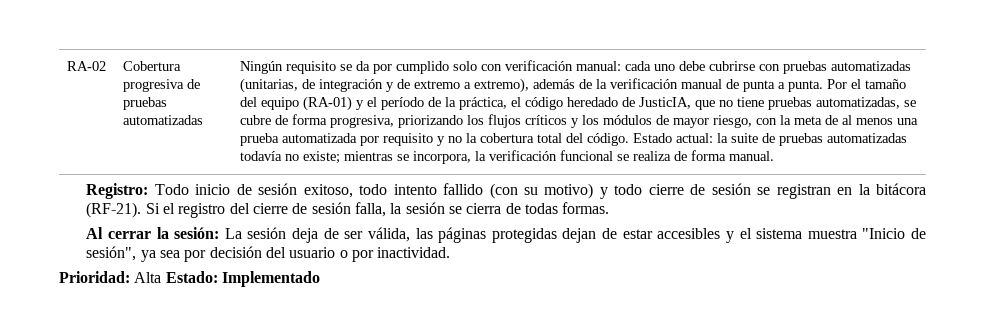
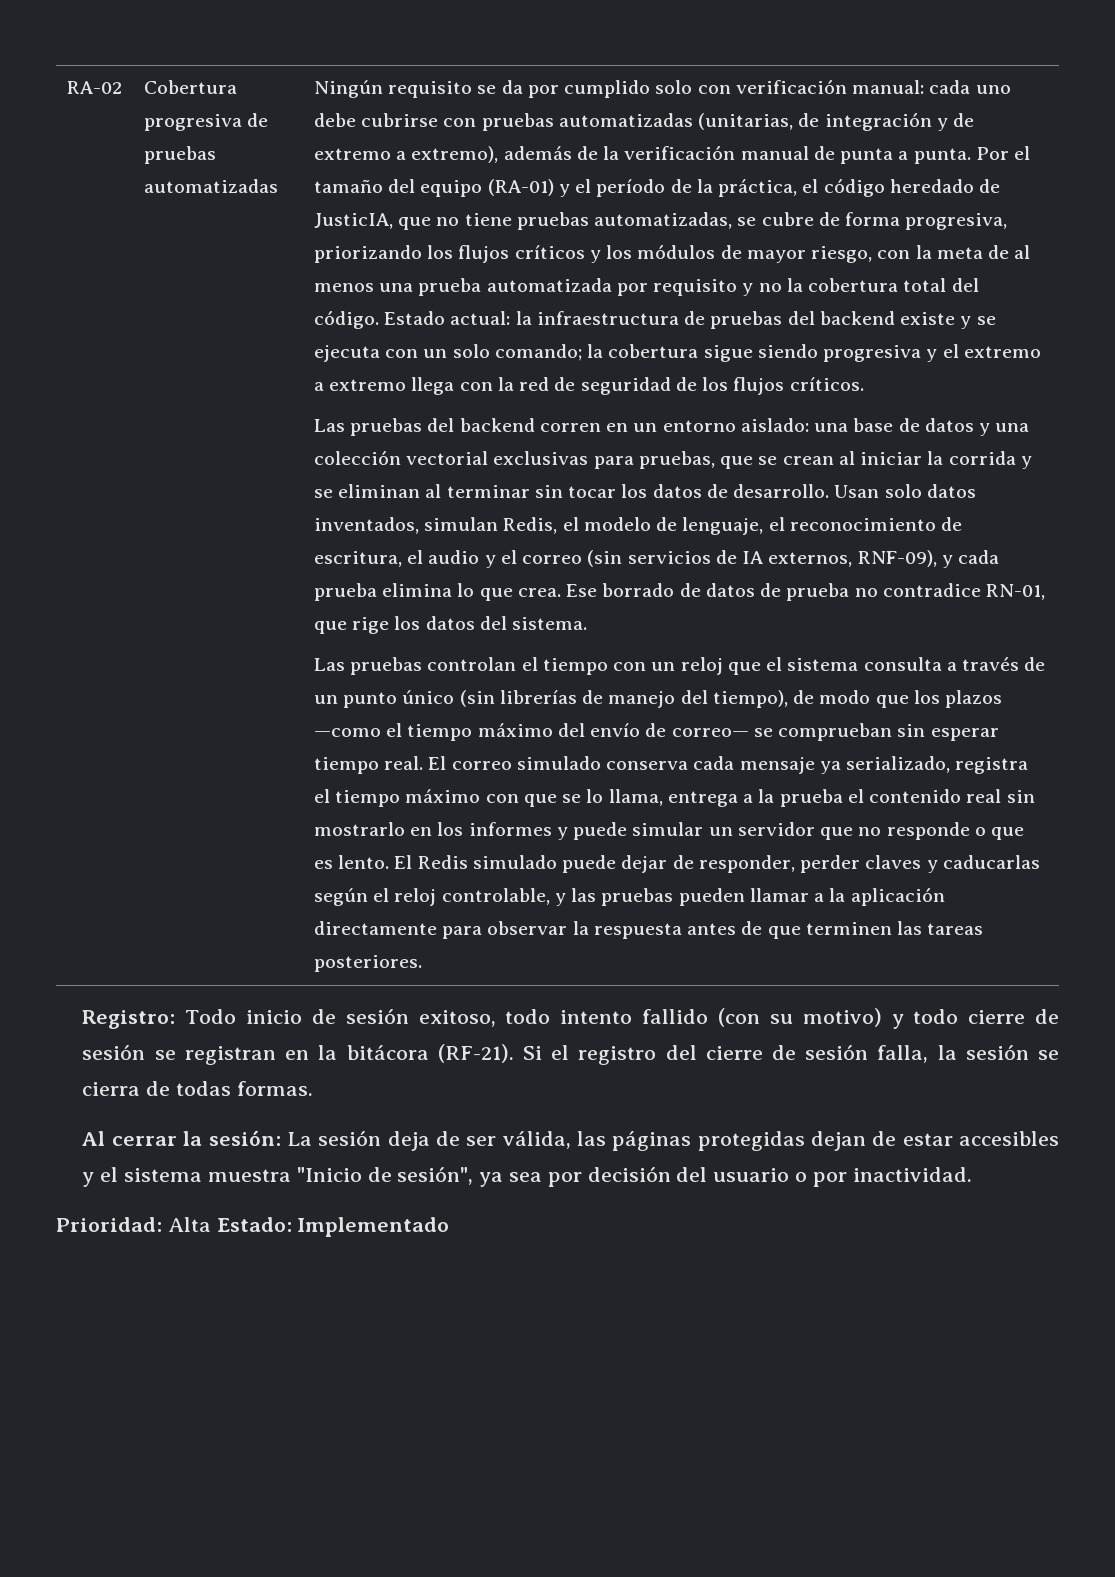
- Estado actual: la suite de pruebas automatizadas todavía no existe; mientras se incorpora, la verificación funcional se realiza de forma manual.
+ Estado actual: la infraestructura de pruebas del backend existe y se ejecuta con un solo comando; la cobertura sigue siendo progresiva y el extremo a extremo llega con la red de seguridad de los flujos críticos.
+ Las pruebas del backend corren en un entorno aislado: una base de datos y una colección vectorial exclusivas para pruebas, que se crean al iniciar la corrida y se eliminan al terminar sin tocar los datos de desarrollo. Usan solo datos inventados, simulan Redis, el modelo de lenguaje, el reconocimiento de escritura, el audio y el correo (sin servicios de IA externos, RNF-09), y cada prueba elimina lo que crea. Ese borrado de datos de prueba no contradice RN-01, que rige los datos del sistema.
+ Las pruebas controlan el tiempo con un reloj que el sistema consulta a través de un punto único (sin librerías de manejo del tiempo), de modo que los plazos —como el tiempo máximo del envío de correo— se comprueban sin esperar tiempo real. El correo simulado conserva cada mensaje ya serializado, registra el tiempo máximo con que se lo llama, entrega a la prueba el contenido real sin mostrarlo en los informes y puede simular un servidor que no responde o que es lento. El Redis simulado puede dejar de responder, perder claves y caducarlas según el reloj controlable, y las pruebas pueden llamar a la aplicación directamente para observar la respuesta antes de que terminen las tareas posteriores.

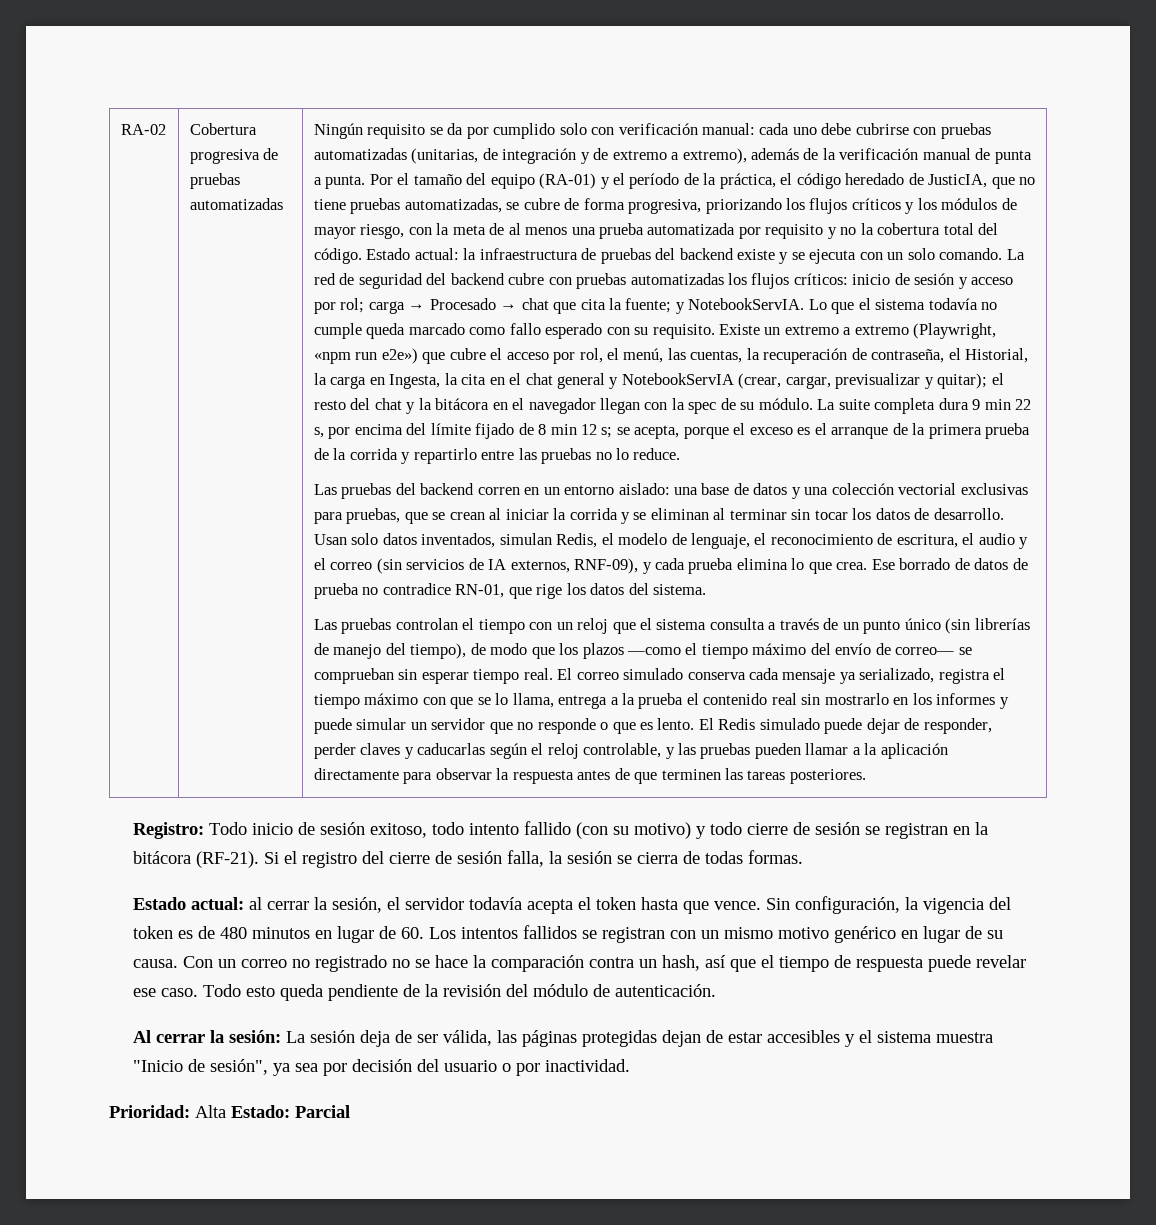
- Estado actual: la infraestructura de pruebas del backend existe y se ejecuta con un solo comando; la cobertura sigue siendo progresiva y el extremo a extremo llega con la red de seguridad de los flujos críticos.
+ Estado actual: la infraestructura de pruebas del backend existe y se ejecuta con un solo comando. La red de seguridad del backend cubre con pruebas automatizadas los flujos críticos: inicio de sesión y acceso por rol; carga → Procesado → chat que cita la fuente; y NotebookServIA. Lo que el sistema todavía no cumple queda marcado como fallo esperado con su requisito. Existe un extremo a extremo (Playwright, «npm run e2e») que cubre el acceso por rol, el menú, las cuentas, la recuperación de contraseña, el Historial, la carga en Ingesta, la cita en el chat general y NotebookServIA (crear, cargar, previsualizar y quitar); el resto del chat y la bitácora en el navegador llegan con la spec de su módulo. La suite completa dura 9 min 22 s, por encima del límite fijado de 8 min 12 s; se acepta, porque el exceso es el arranque de la primera prueba de la corrida y repartirlo entre las pruebas no lo reduce.
+ Estado actual: al cerrar la sesión, el servidor todavía acepta el token hasta que vence. Sin configuración, la vigencia del token es de 480 minutos en lugar de 60. Los intentos fallidos se registran con un mismo motivo genérico en lugar de su causa. Con un correo no registrado no se hace la comparación contra un hash, así que el tiempo de respuesta puede revelar ese caso. Todo esto queda pendiente de la revisión del módulo de autenticación.
- Prioridad: Alta Estado: Implementado
+ Prioridad: Alta Estado: Parcial

